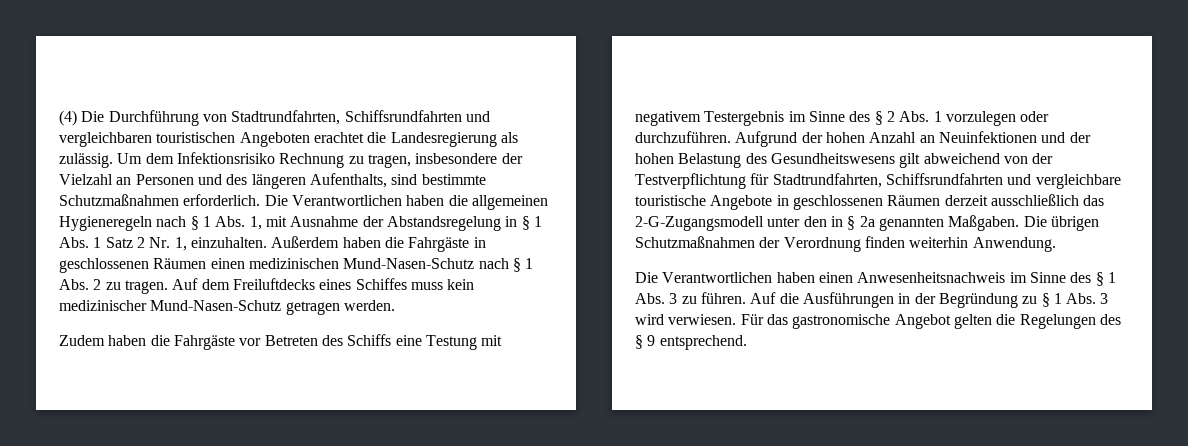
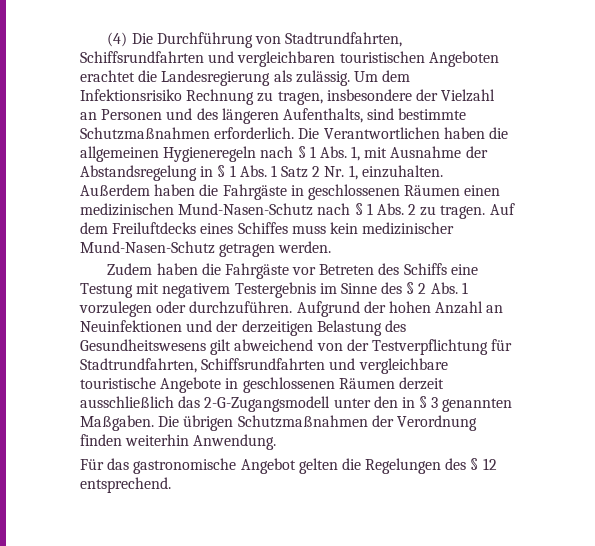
- Aufgrund der hohen Anzahl an Neuinfektionen und der hohen Belastung des Gesundheitswesens gilt abweichend von der Testverpflichtung für Stadtrundfahrten, Schiffsrundfahrten und vergleichbare touristische Angebote in geschlossenen Räumen derzeit ausschließlich das 2-G-Zugangsmodell unter den in § 2a genannten Maßgaben.
+ Aufgrund der hohen Anzahl an Neuinfektionen und der derzeitigen Belastung des Gesundheitswesens gilt abweichend von der Testverpflichtung für Stadtrundfahrten, Schiffsrundfahrten und vergleichbare touristische Angebote in geschlossenen Räumen derzeit ausschließlich das 2-G-Zugangsmodell unter den in § 3 genannten Maßgaben.
- Die Verantwortlichen haben einen Anwesenheitsnachweis im Sinne des § 1 Abs. 3 zu führen. Auf die Ausführungen in der Begründung zu § 1 Abs. 3 wird verwiesen. Für das gastronomische Angebot gelten die Regelungen des § 9 entsprechend.
+ Für das gastronomische Angebot gelten die Regelungen des § 12 entsprechend.

